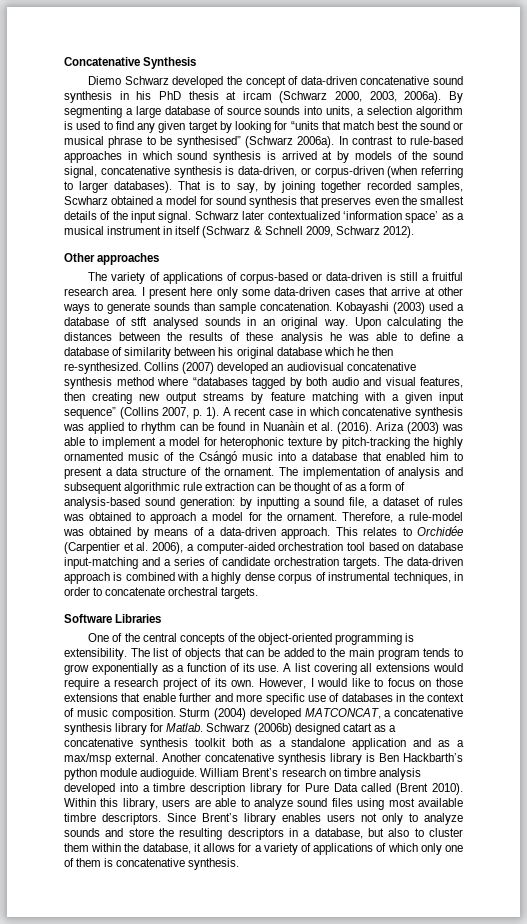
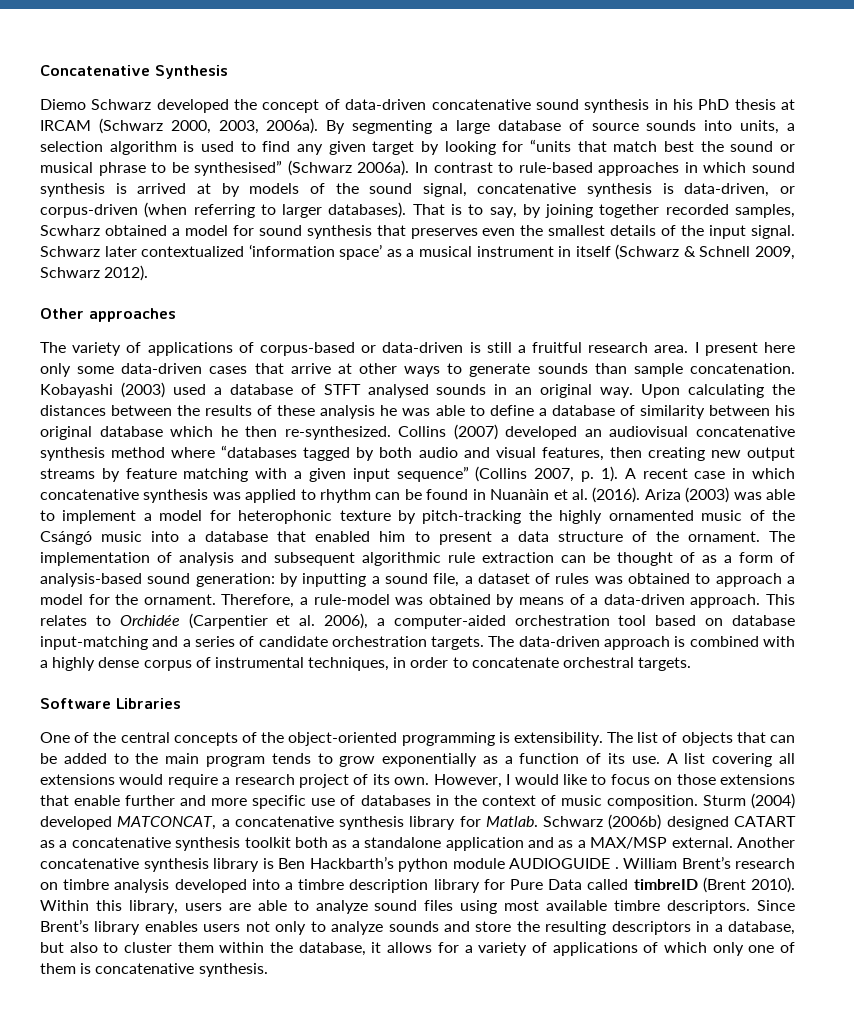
- Diemo Schwarz developed the concept of data-driven concatenative sound synthesis in his PhD thesis at ircam (Schwarz 2000, 2003, 2006a).
+ Diemo Schwarz developed the concept of data-driven concatenative sound synthesis in his PhD thesis at IRCAM (Schwarz 2000, 2003, 2006a).
- Kobayashi (2003) used a database of stft analysed sounds in an original way.
+ Kobayashi (2003) used a database of STFT analysed sounds in an original way.
- Schwarz (2006b) designed catart as a concatenative synthesis toolkit both as a standalone application and as a max/msp external.
+ Schwarz (2006b) designed CATART as a concatenative synthesis toolkit both as a standalone application and as a MAX/MSP external.
- Another concatenative synthesis library is Ben Hackbarth’s python module audioguide.
+ Another concatenative synthesis library is Ben Hackbarth’s python module AUDIOGUIDE .
- William Brent’s research on timbre analysis developed into a timbre description library for Pure Data called (Brent 2010).
+ William Brent’s research on timbre analysis developed into a timbre description library for Pure Data called timbreID (Brent 2010).

